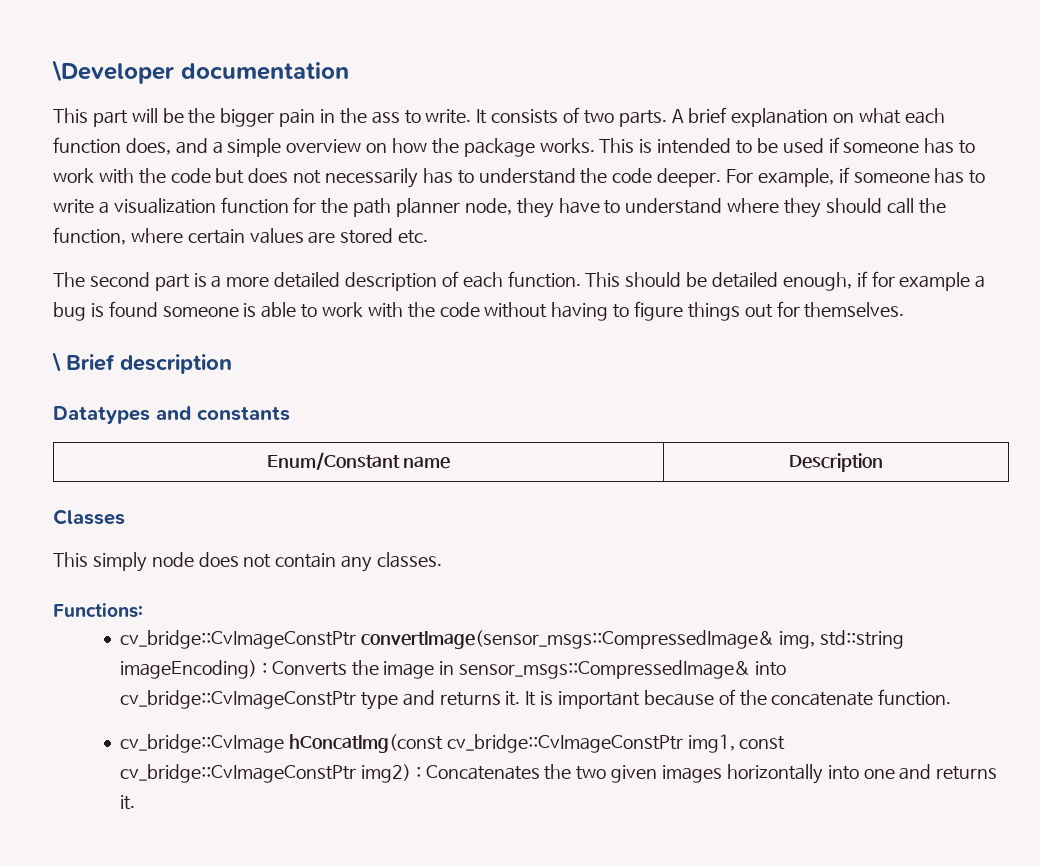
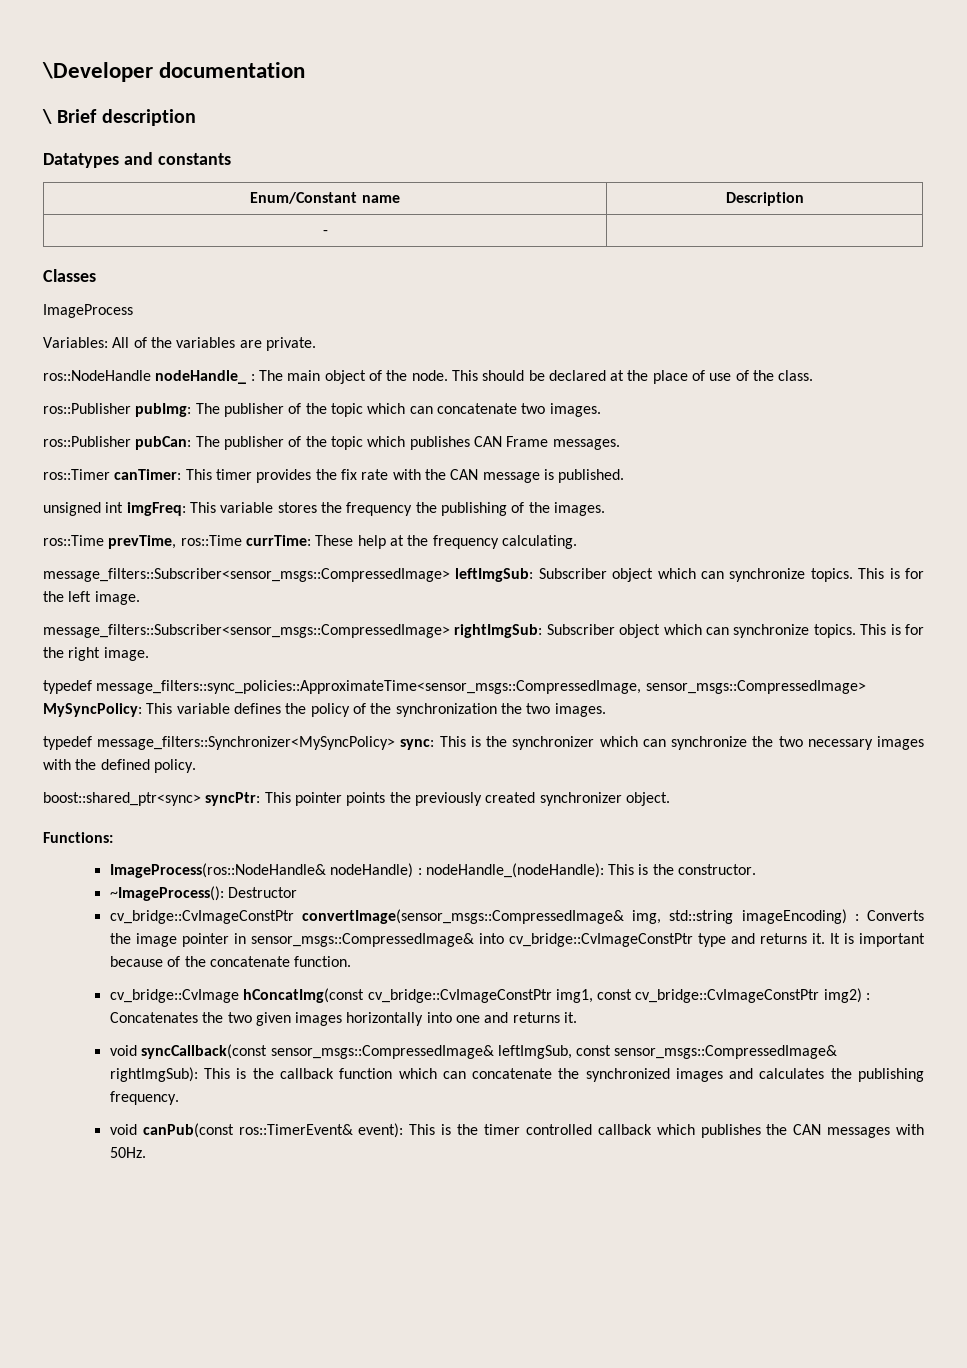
- This part will be the bigger pain in the ass to write. It consists of two parts. A brief explanation on what each function does, and a simple overview on how the package works. This is intended to be used if someone has to work with the code but does not necessarily has to understand the code deeper. For example, if someone has to write a visualization function for the path planner node, they have to understand where they should call the function, where certain values are stored etc.
- The second part is a more detailed description of each function. This should be detailed enough, if for example a bug is found someone is able to work with the code without having to figure things out for themselves.
+ - |
- This simply node does not contain any classes.
+ ImageProcess
+ Variables: All of the variables are private.
+ ros::NodeHandle nodeHandle_ : The main object of the node. This should be declared at the place of use of the class.
+ ros::Publisher pubImg: The publisher of the topic which can concatenate two images.
+ ros::Publisher pubCan: The publisher of the topic which publishes CAN Frame messages.
+ ros::Timer canTimer: This timer provides the fix rate with the CAN message is published.
+ unsigned int imgFreq: This variable stores the frequency the publishing of the images.
+ ros::Time prevTime, ros::Time currTime: These help at the frequency calculating.
+ message_filters::Subscriber<sensor_msgs::CompressedImage> leftImgSub: Subscriber object which can synchronize topics. This is for the left image.
+ message_filters::Subscriber<sensor_msgs::CompressedImage> rightImgSub: Subscriber object which can synchronize topics. This is for the right image.
+ typedef message_filters::sync_policies::ApproximateTime<sensor_msgs::CompressedImage, sensor_msgs::CompressedImage> MySyncPolicy: This variable defines the policy of the synchronization the two images.
+ typedef message_filters::Synchronizer<MySyncPolicy> sync: This is the synchronizer which can synchronize the two necessary images with the defined policy.
+ boost::shared_ptr<sync> syncPtr: This pointer points the previously created synchronizer object.
  Functions:
+ ImageProcess(ros::NodeHandle& nodeHandle) : nodeHandle_(nodeHandle): This is the constructor.
+ ~ImageProcess(): Destructor
- cv_bridge::CvImageConstPtr convertImage(sensor_msgs::CompressedImage& img, std::string imageEncoding) : Converts the image in sensor_msgs::CompressedImage& into cv_bridge::CvImageConstPtr type and returns it.
+ cv_bridge::CvImageConstPtr convertImage(sensor_msgs::CompressedImage& img, std::string imageEncoding) : Converts the image pointer in sensor_msgs::CompressedImage& into cv_bridge::CvImageConstPtr type and returns it.
+ void syncCallback(const sensor_msgs::CompressedImage& leftImgSub, const sensor_msgs::CompressedImage& rightImgSub): This is the callback function which can concatenate the synchronized images and calculates the publishing frequency.
+ void canPub(const ros::TimerEvent& event): This is the timer controlled callback which publishes the CAN messages with 50Hz.

